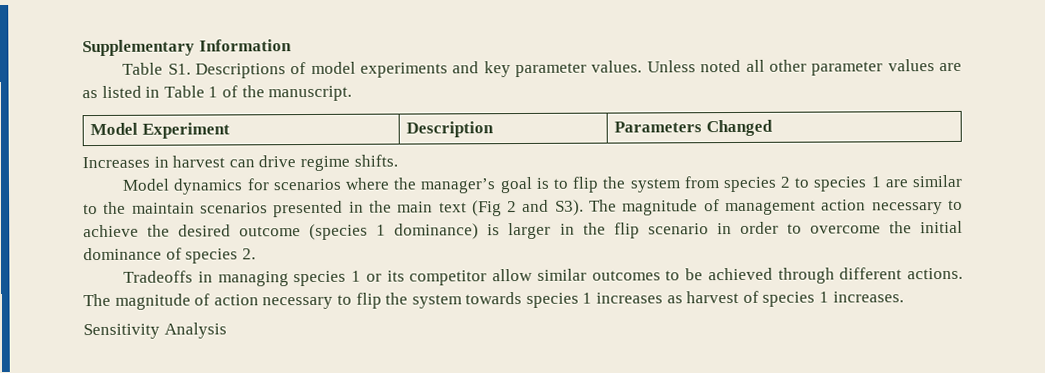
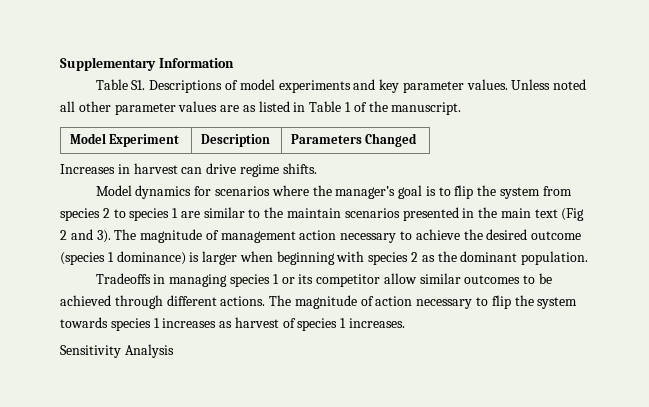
- Model dynamics for scenarios where the manager’s goal is to flip the system from species 2 to species 1 are similar to the maintain scenarios presented in the main text (Fig 2 and S3). The magnitude of management action necessary to achieve the desired outcome (species 1 dominance) is larger in the flip scenario in order to overcome the initial dominance of species 2.
+ Model dynamics for scenarios where the manager’s goal is to flip the system from species 2 to species 1 are similar to the maintain scenarios presented in the main text (Fig 2 and 3). The magnitude of management action necessary to achieve the desired outcome (species 1 dominance) is larger when beginning with species 2 as the dominant population.

